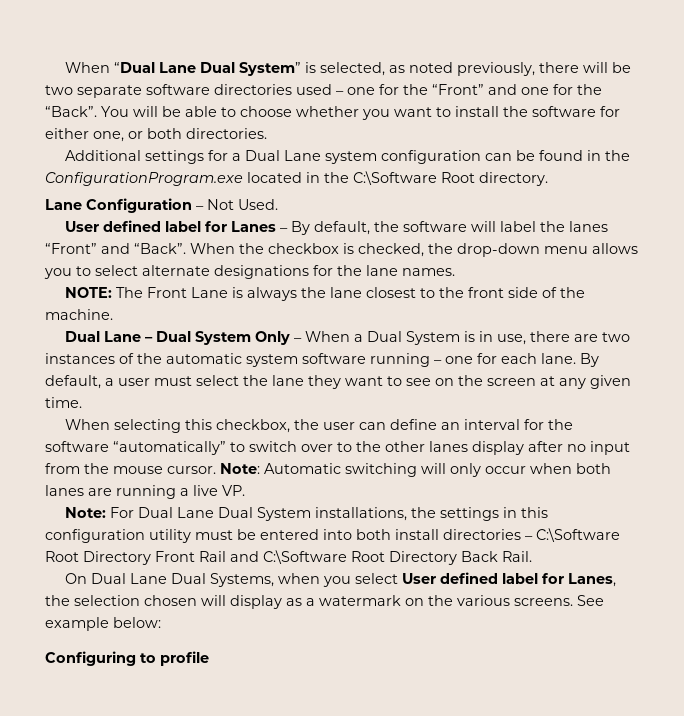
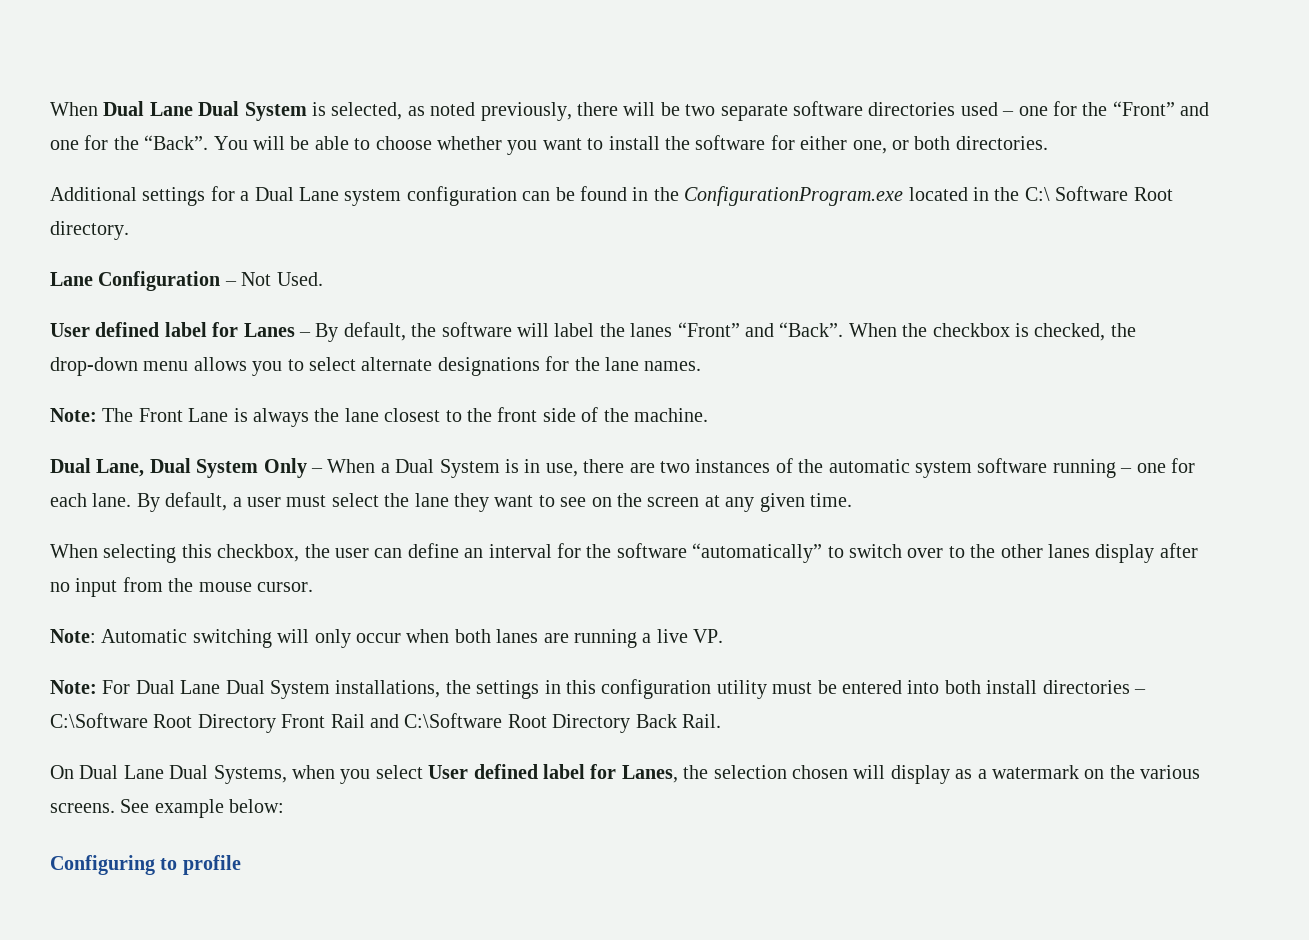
- When “Dual Lane Dual System” is selected, as noted previously, there will be two separate software directories used – one for the “Front” and one for the “Back”.
+ When Dual Lane Dual System is selected, as noted previously, there will be two separate software directories used – one for the “Front” and one for the “Back”.
- Additional settings for a Dual Lane system configuration can be found in the ConfigurationProgram.exe located in the C:\Software Root directory.
+ Additional settings for a Dual Lane system configuration can be found in the ConfigurationProgram.exe located in the C:\ Software Root directory.
- NOTE: The Front Lane is always the lane closest to the front side of the machine.
+ Note: The Front Lane is always the lane closest to the front side of the machine.
- Dual Lane – Dual System Only – When a Dual System is in use, there are two instances of the automatic system software running – one for each lane.
+ Dual Lane, Dual System Only – When a Dual System is in use, there are two instances of the automatic system software running – one for each lane.
- When selecting this checkbox, the user can define an interval for the software “automatically” to switch over to the other lanes display after no input from the mouse cursor. Note: Automatic switching will only occur when both lanes are running a live VP.
+ When selecting this checkbox, the user can define an interval for the software “automatically” to switch over to the other lanes display after no input from the mouse cursor.
+ Note: Automatic switching will only occur when both lanes are running a live VP.

